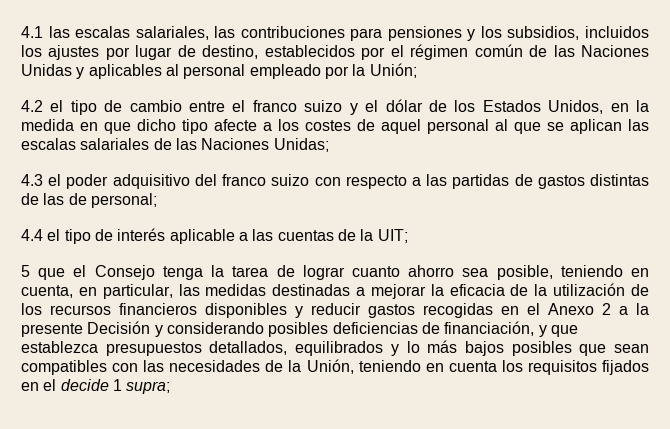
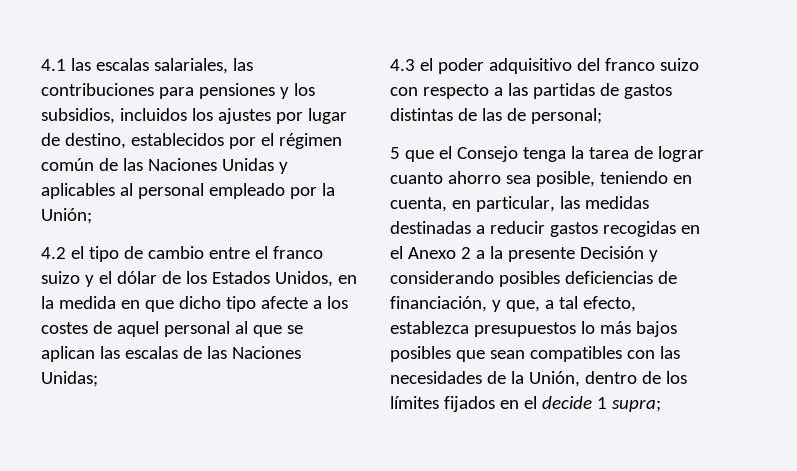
- 4.2 el tipo de cambio entre el franco suizo y el dólar de los Estados Unidos, en la medida en que dicho tipo afecte a los costes de aquel personal al que se aplican las escalas salariales de las Naciones Unidas;
+ 4.2 el tipo de cambio entre el franco suizo y el dólar de los Estados Unidos, en la medida en que dicho tipo afecte a los costes de aquel personal al que se aplican las escalas de las Naciones Unidas;
- 4.4 el tipo de interés aplicable a las cuentas de la UIT;
- 5 que el Consejo tenga la tarea de lograr cuanto ahorro sea posible, teniendo en cuenta, en particular, las medidas destinadas a mejorar la eficacia de la utilización de los recursos financieros disponibles y reducir gastos recogidas en el Anexo 2 a la presente Decisión y considerando posibles deficiencias de financiación, y que establezca presupuestos detallados, equilibrados y lo más bajos posibles que sean compatibles con las necesidades de la Unión, teniendo en cuenta los requisitos fijados en el decide 1 supra;
+ 5 que el Consejo tenga la tarea de lograr cuanto ahorro sea posible, teniendo en cuenta, en particular, las medidas destinadas a reducir gastos recogidas en el Anexo 2 a la presente Decisión y considerando posibles deficiencias de financiación, y que, a tal efecto, establezca presupuestos lo más bajos posibles que sean compatibles con las necesidades de la Unión, dentro de los límites fijados en el decide 1 supra;

